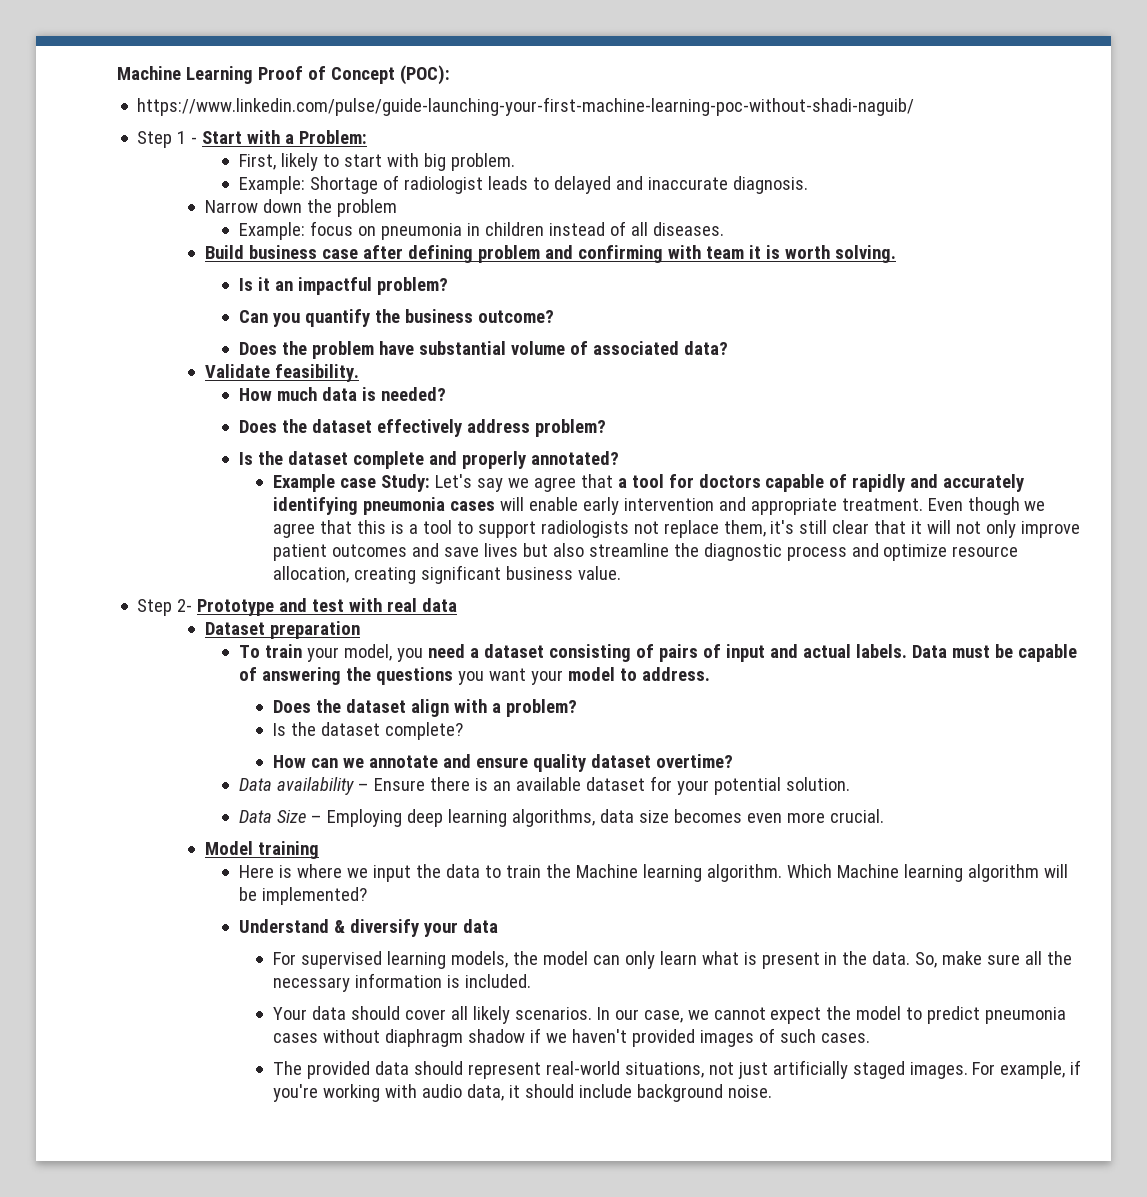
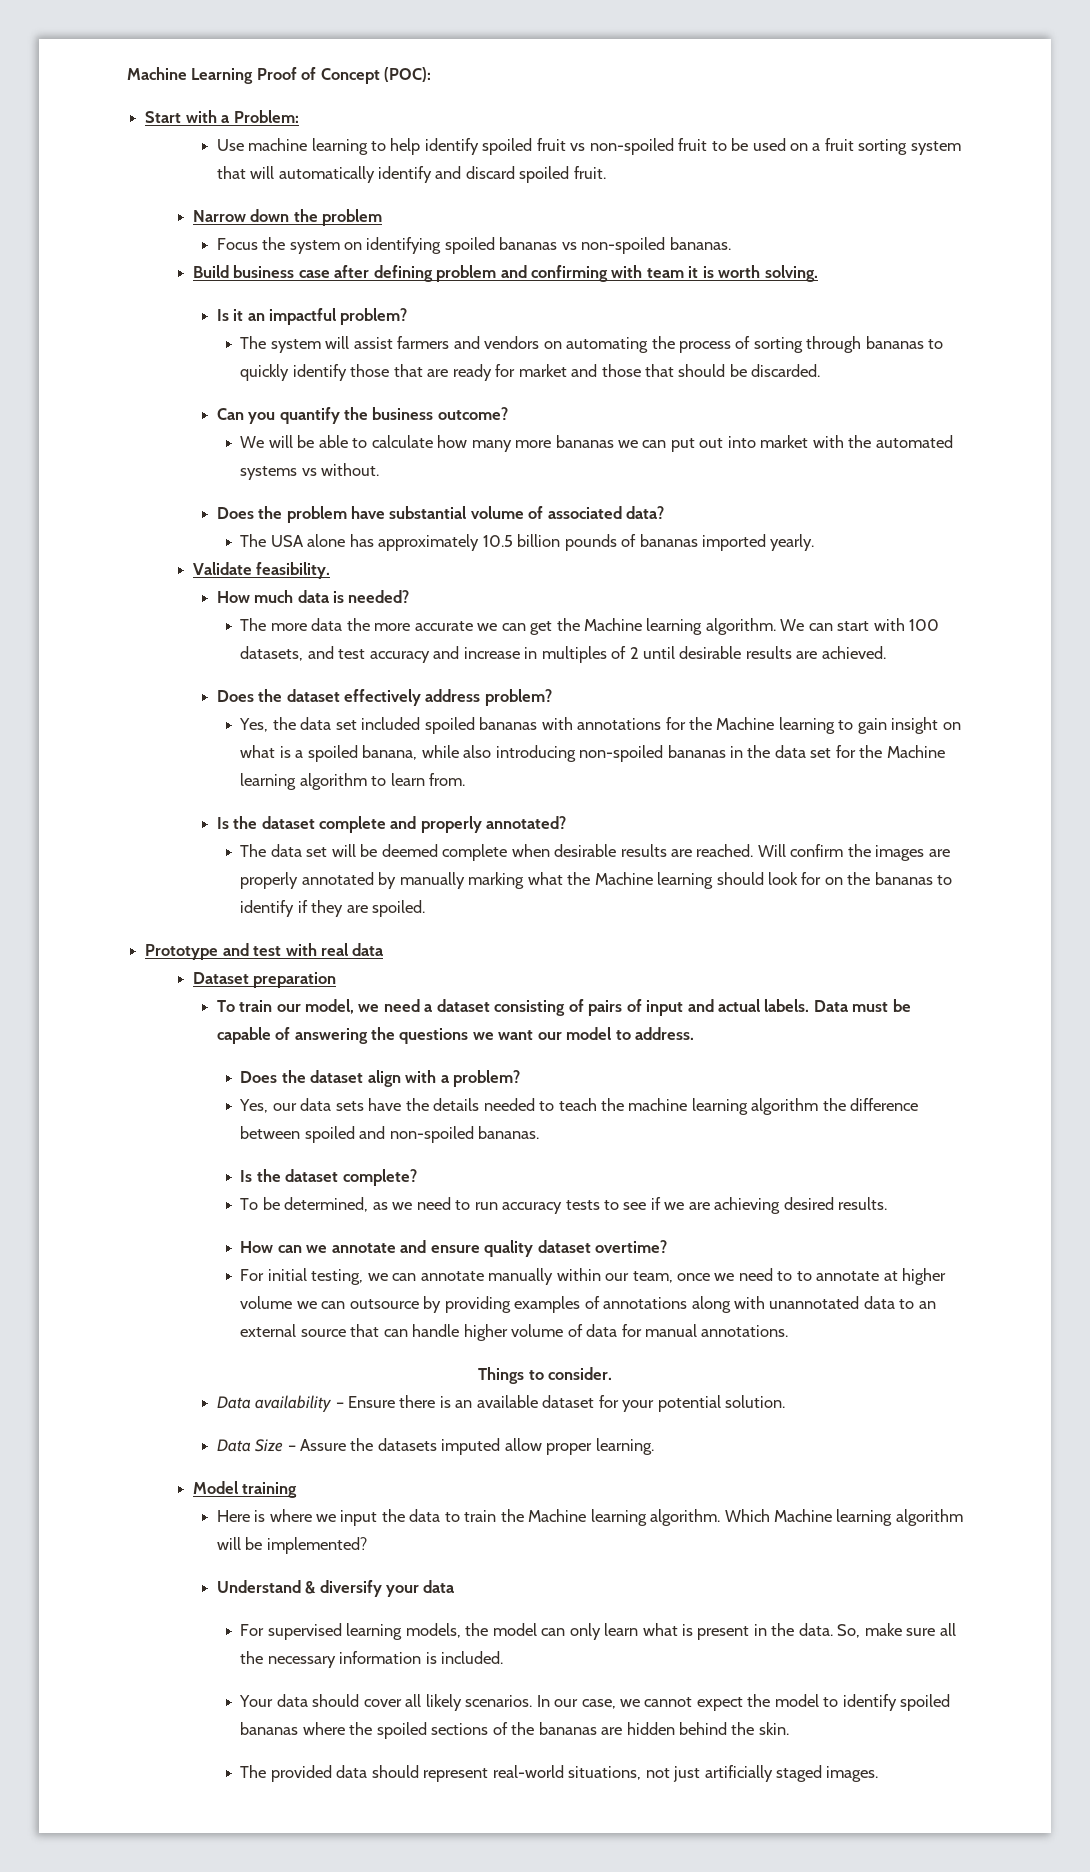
- https://www.linkedin.com/pulse/guide-launching-your-first-machine-learning-poc-without-shadi-naguib/
- Step 1 - Start with a Problem:
+ Start with a Problem:
- First, likely to start with big problem.
- Example: Shortage of radiologist leads to delayed and inaccurate diagnosis.
+ Use machine learning to help identify spoiled fruit vs non-spoiled fruit to be used on a fruit sorting system that will automatically identify and discard spoiled fruit.
  Narrow down the problem
- Example: focus on pneumonia in children instead of all diseases.
+ Focus the system on identifying spoiled bananas vs non-spoiled bananas.
+ The system will assist farmers and vendors on automating the process of sorting through bananas to quickly identify those that are ready for market and those that should be discarded.
+ We will be able to calculate how many more bananas we can put out into market with the automated systems vs without.
+ The USA alone has approximately 10.5 billion pounds of bananas imported yearly.
+ The more data the more accurate we can get the Machine learning algorithm. We can start with 100 datasets, and test accuracy and increase in multiples of 2 until desirable results are achieved.
+ Yes, the data set included spoiled bananas with annotations for the Machine learning to gain insight on what is a spoiled banana, while also introducing non-spoiled bananas in the data set for the Machine learning algorithm to learn from.
- Example case Study: Let's say we agree that a tool for doctors capable of rapidly and accurately identifying pneumonia cases will enable early intervention and appropriate treatment. Even though we agree that this is a tool to support radiologists not replace them, it's still clear that it will not only improve patient outcomes and save lives but also streamline the diagnostic process and optimize resource allocation, creating significant business value.
- Step 2- Prototype and test with real data
+ The data set will be deemed complete when desirable results are reached. Will confirm the images are properly annotated by manually marking what the Machine learning should look for on the bananas to identify if they are spoiled.
+ Prototype and test with real data
- To train your model, you need a dataset consisting of pairs of input and actual labels.
+ To train our model, we need a dataset consisting of pairs of input and actual labels.
- Data must be capable of answering the questions you want your model to address.
+ Data must be capable of answering the questions we want our model to address.
+ Yes, our data sets have the details needed to teach the machine learning algorithm the difference between spoiled and non-spoiled bananas.
  Is the dataset complete?
+ To be determined, as we need to run accuracy tests to see if we are achieving desired results.
+ For initial testing, we can annotate manually within our team, once we need to to annotate at higher volume we can outsource by providing examples of annotations along with unannotated data to an external source that can handle higher volume of data for manual annotations.
+ Things to consider.
- Data Size – Employing deep learning algorithms, data size becomes even more crucial.
+ Data Size – Assure the datasets imputed allow proper learning.
- In our case, we cannot expect the model to predict pneumonia cases without diaphragm shadow if we haven't provided images of such cases.
+ In our case, we cannot expect the model to identify spoiled bananas where the spoiled sections of the bananas are hidden behind the skin.
- For example, if you're working with audio data, it should include background noise.

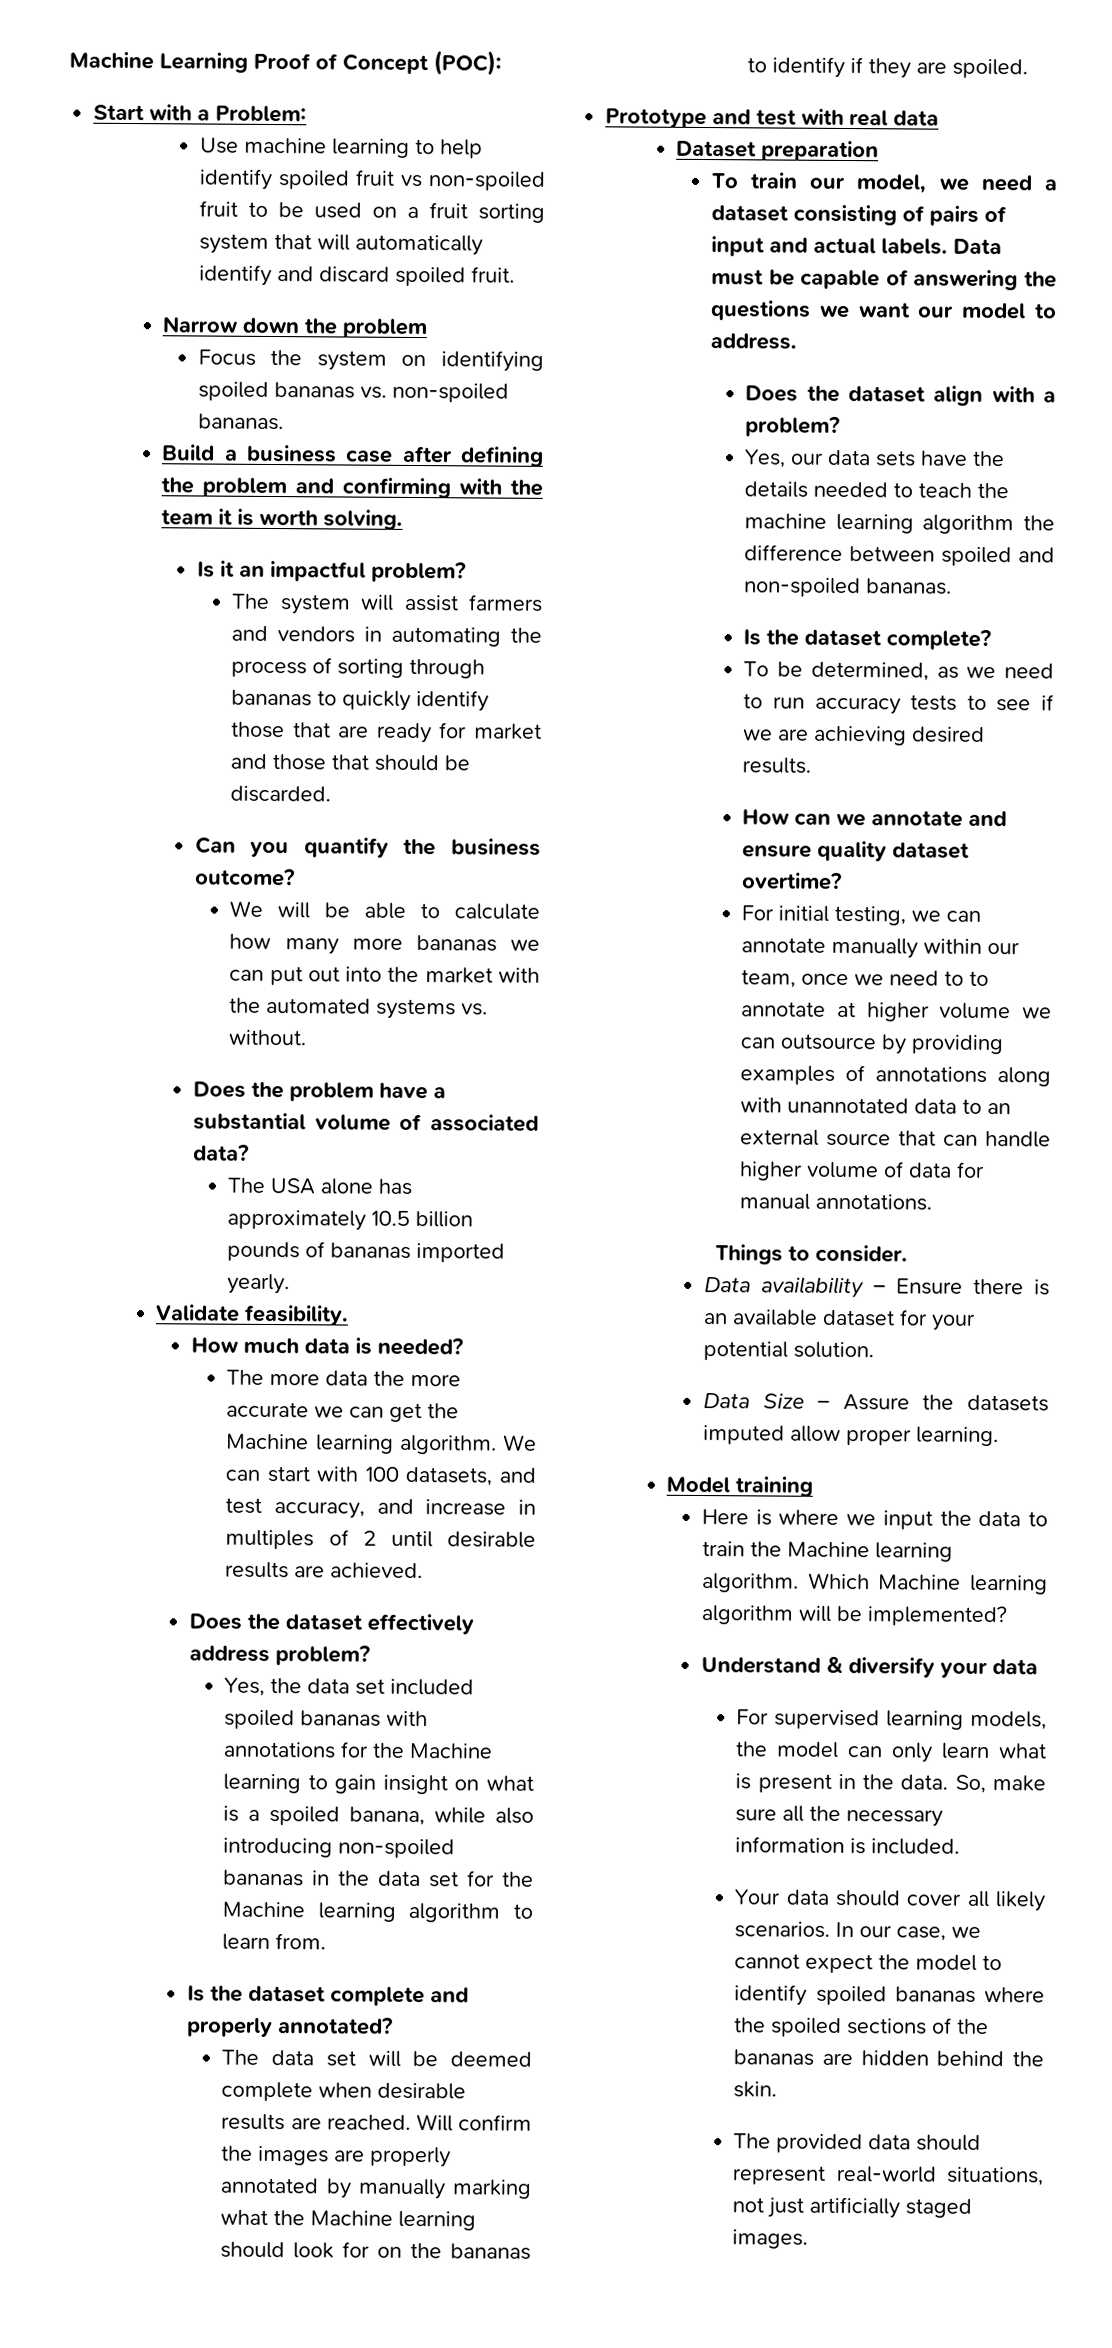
- Focus the system on identifying spoiled bananas vs non-spoiled bananas.
+ Focus the system on identifying spoiled bananas vs. non-spoiled bananas.
- Build business case after defining problem and confirming with team it is worth solving.
+ Build a business case after defining the problem and confirming with the team it is worth solving.
- The system will assist farmers and vendors on automating the process of sorting through bananas to quickly identify those that are ready for market and those that should be discarded.
+ The system will assist farmers and vendors in automating the process of sorting through bananas to quickly identify those that are ready for market and those that should be discarded.
- We will be able to calculate how many more bananas we can put out into market with the automated systems vs without.
+ We will be able to calculate how many more bananas we can put out into the market with the automated systems vs. without.
- Does the problem have substantial volume of associated data?
+ Does the problem have a substantial volume of associated data?
- We can start with 100 datasets, and test accuracy and increase in multiples of 2 until desirable results are achieved.
+ We can start with 100 datasets, and test accuracy, and increase in multiples of 2 until desirable results are achieved.

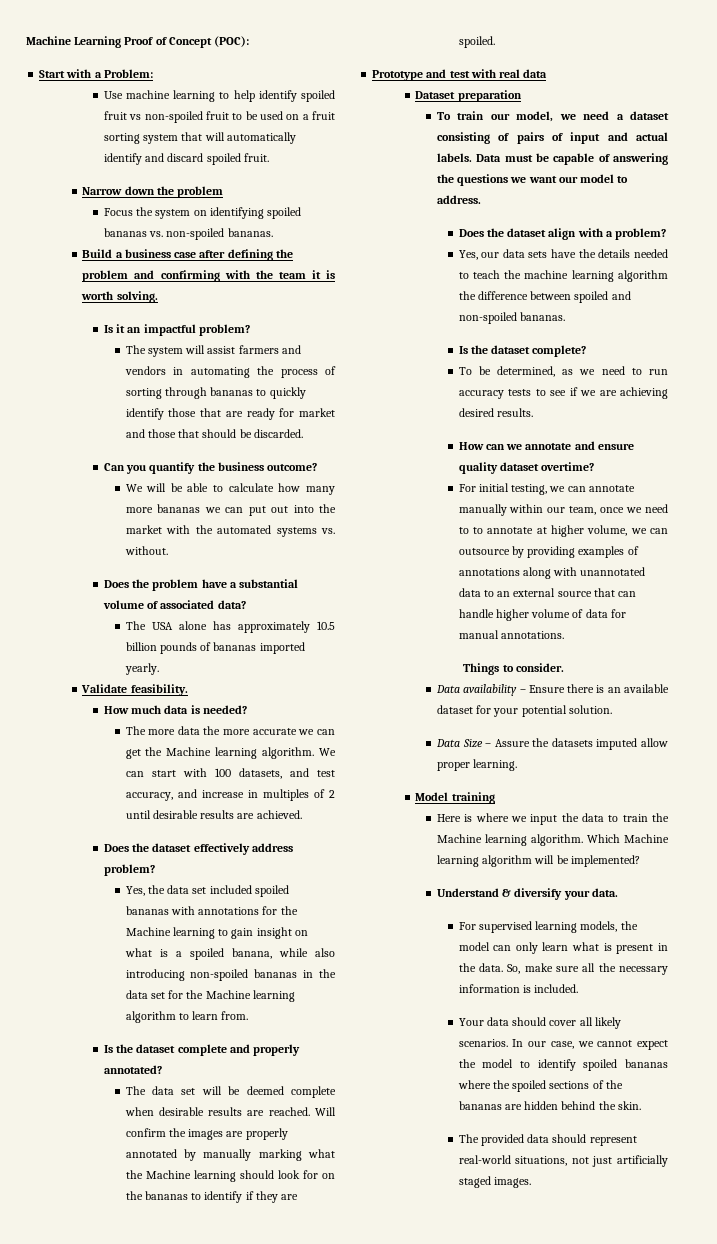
- For initial testing, we can annotate manually within our team, once we need to to annotate at higher volume we can outsource by providing examples of annotations along with unannotated data to an external source that can handle higher volume of data for manual annotations.
+ For initial testing, we can annotate manually within our team, once we need to to annotate at higher volume, we can outsource by providing examples of annotations along with unannotated data to an external source that can handle higher volume of data for manual annotations.
- Understand & diversify your data
+ Understand & diversify your data.

